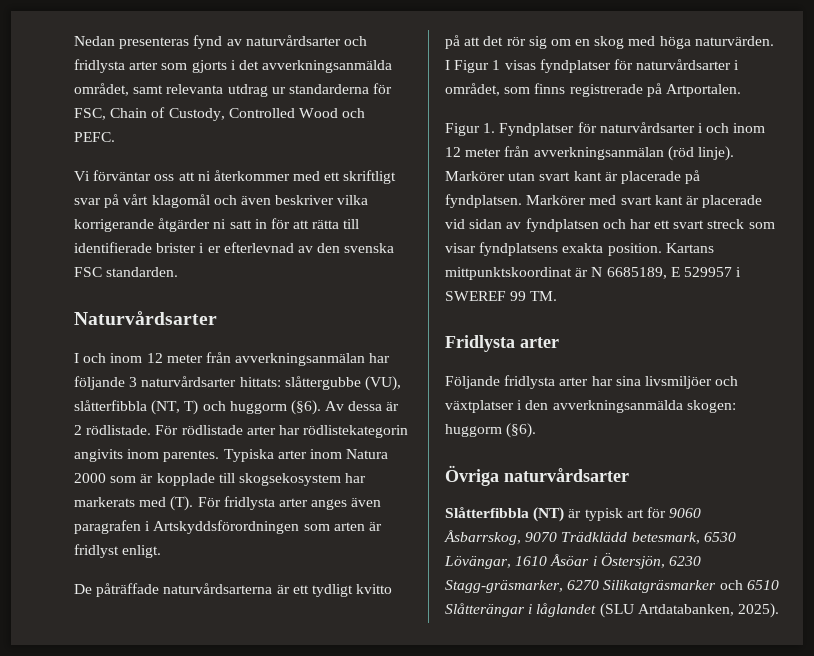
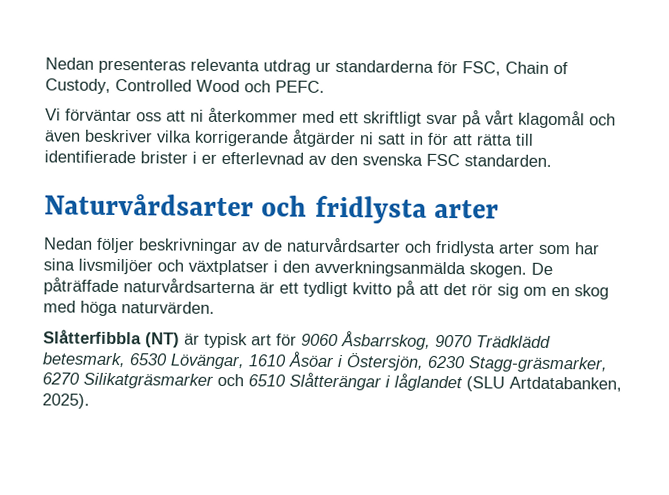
- Nedan presenteras fynd av naturvårdsarter och fridlysta arter som gjorts i det avverkningsanmälda området, samt relevanta utdrag ur standarderna för FSC, Chain of Custody, Controlled Wood och PEFC.
+ Nedan presenteras relevanta utdrag ur standarderna för FSC, Chain of Custody, Controlled Wood och PEFC.
- Naturvårdsarter
- I och inom 12 meter från avverkningsanmälan har följande 3 naturvårdsarter hittats: slåttergubbe (VU), slåtterfibbla (NT, T) och huggorm (§6). Av dessa är 2 rödlistade. För rödlistade arter har rödlistekategorin angivits inom parentes. Typiska arter inom Natura 2000 som är kopplade till skogsekosystem har markerats med (T). För fridlysta arter anges även paragrafen i Artskyddsförordningen som arten är fridlyst enligt.
- De påträffade naturvårdsarterna är ett tydligt kvitto på att det rör sig om en skog med höga naturvärden. I Figur 1 visas fyndplatser för naturvårdsarter i området, som finns registrerade på Artportalen.
- Figur 1. Fyndplatser för naturvårdsarter i och inom 12 meter från avverkningsanmälan (röd linje). Markörer utan svart kant är placerade på fyndplatsen. Markörer med svart kant är placerade vid sidan av fyndplatsen och har ett svart streck som visar fyndplatsens exakta position. Kartans mittpunktskoordinat är N 6685189, E 529957 i SWEREF 99 TM.
- Fridlysta arter
- Följande fridlysta arter har sina livsmiljöer och växtplatser i den avverkningsanmälda skogen: huggorm (§6).
- Övriga naturvårdsarter
+ Naturvårdsarter och fridlysta arter
+ Nedan följer beskrivningar av de naturvårdsarter och fridlysta arter som har sina livsmiljöer och växtplatser i den avverkningsanmälda skogen. De påträffade naturvårdsarterna är ett tydligt kvitto på att det rör sig om en skog med höga naturvärden.

